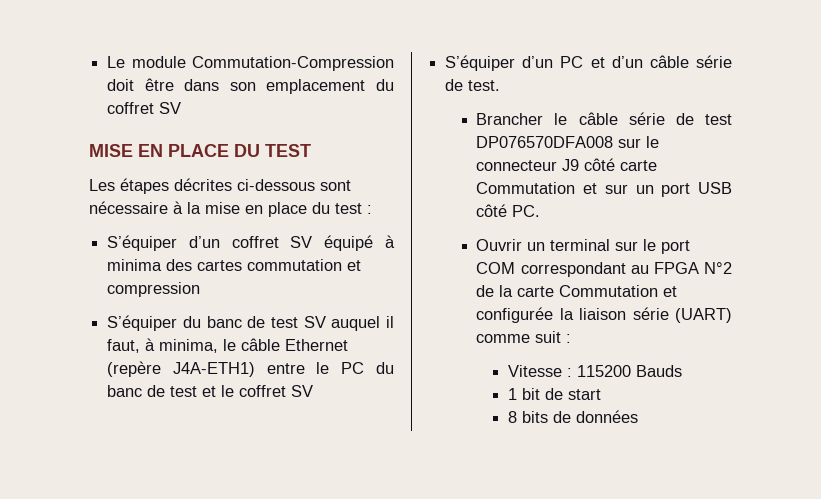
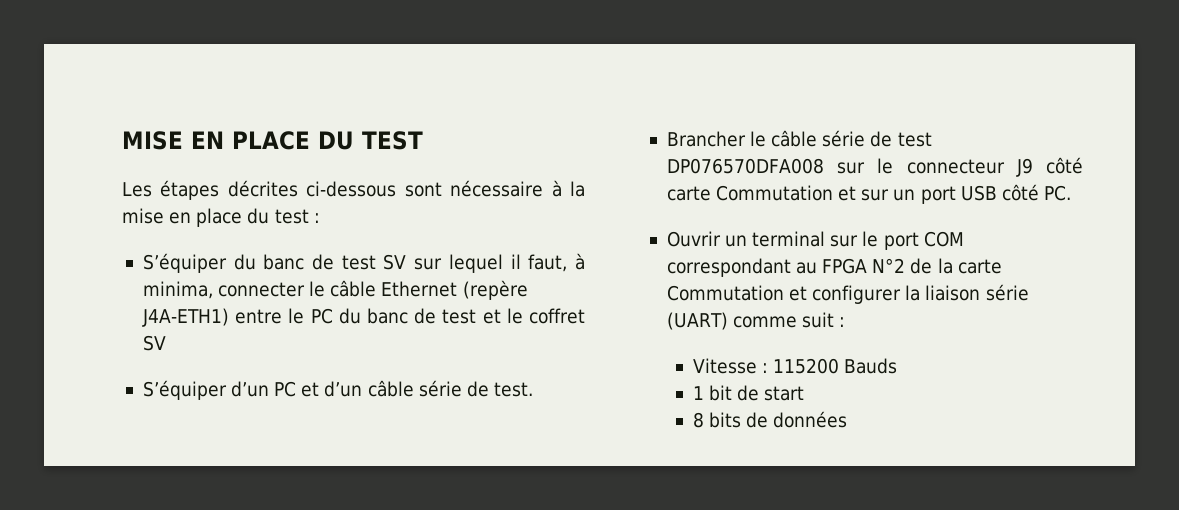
- Le module Commutation-Compression doit être dans son emplacement du coffret SV
- S’équiper d’un coffret SV équipé à minima des cartes commutation et compression
- S’équiper du banc de test SV auquel il faut, à minima, le câble Ethernet (repère J4A-ETH1) entre le PC du banc de test et le coffret SV
+ S’équiper du banc de test SV sur lequel il faut, à minima, connecter le câble Ethernet (repère J4A-ETH1) entre le PC du banc de test et le coffret SV
- Ouvrir un terminal sur le port COM correspondant au FPGA N°2 de la carte Commutation et configurée la liaison série (UART) comme suit :
+ Ouvrir un terminal sur le port COM correspondant au FPGA N°2 de la carte Commutation et configurer la liaison série (UART) comme suit :

